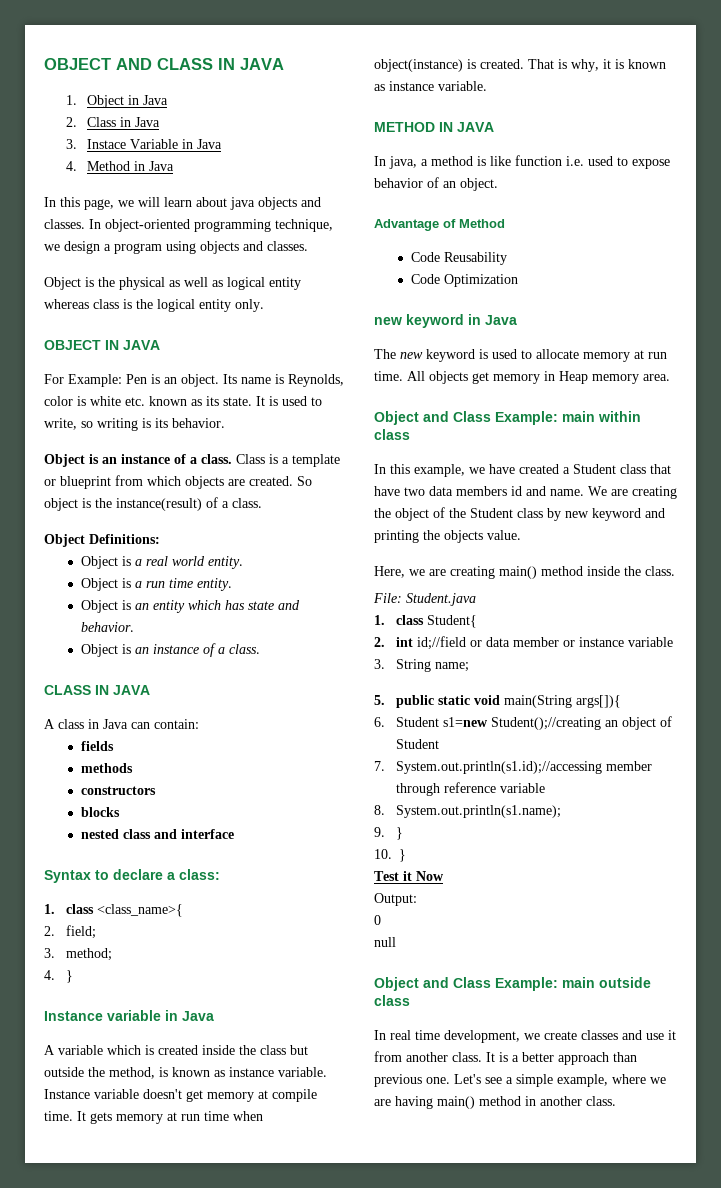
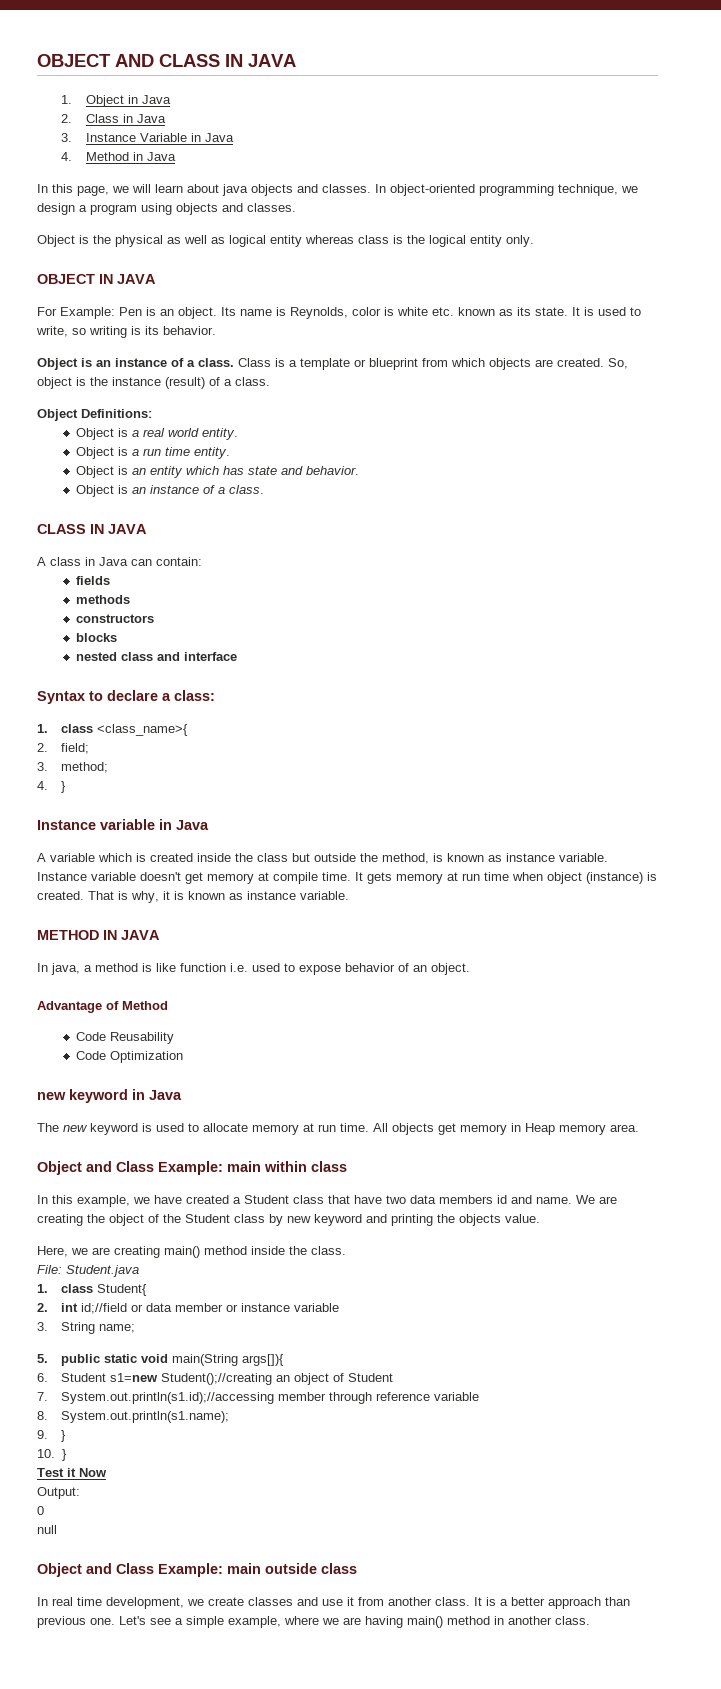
- 3. Instace Variable in Java
+ 3. Instance Variable in Java
- So object is the instance(result) of a class.
+ So, object is the instance (result) of a class.
- It gets memory at run time when object(instance) is created.
+ It gets memory at run time when object (instance) is created.

